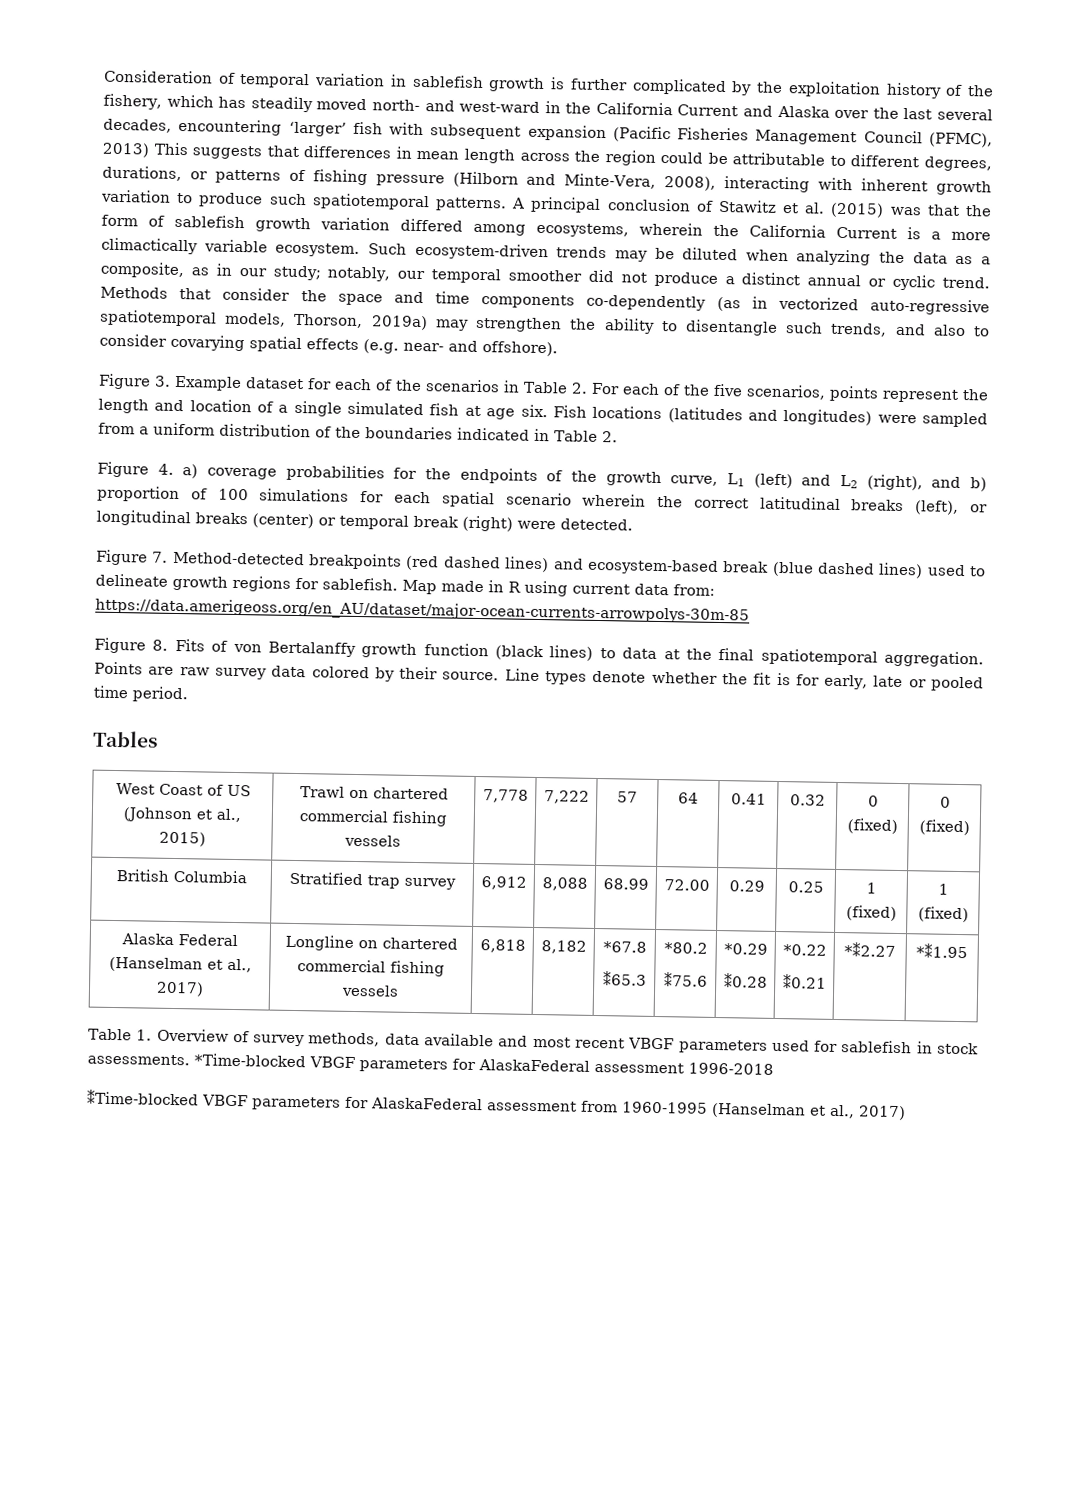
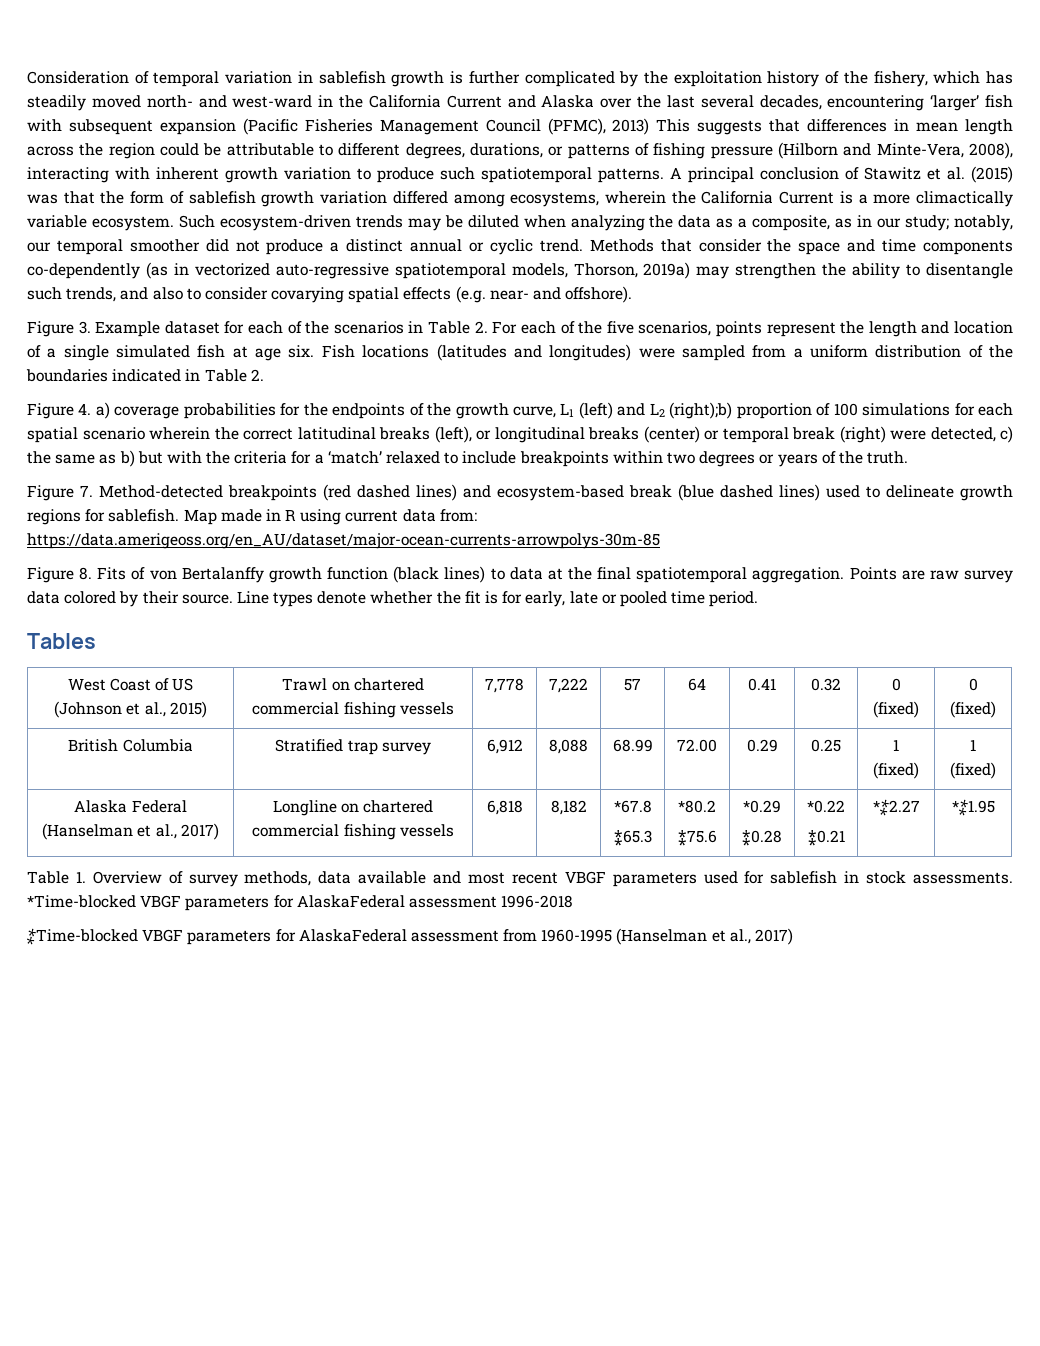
- Figure 4. a) coverage probabilities for the endpoints of the growth curve, L1 (left) and L2 (right), and b) proportion of 100 simulations for each spatial scenario wherein the correct latitudinal breaks (left), or longitudinal breaks (center) or temporal break (right) were detected.
+ Figure 4. a) coverage probabilities for the endpoints of the growth curve, L1 (left) and L2 (right);b) proportion of 100 simulations for each spatial scenario wherein the correct latitudinal breaks (left), or longitudinal breaks (center) or temporal break (right) were detected, c) the same as b) but with the criteria for a ‘match’ relaxed to include breakpoints within two degrees or years of the truth.

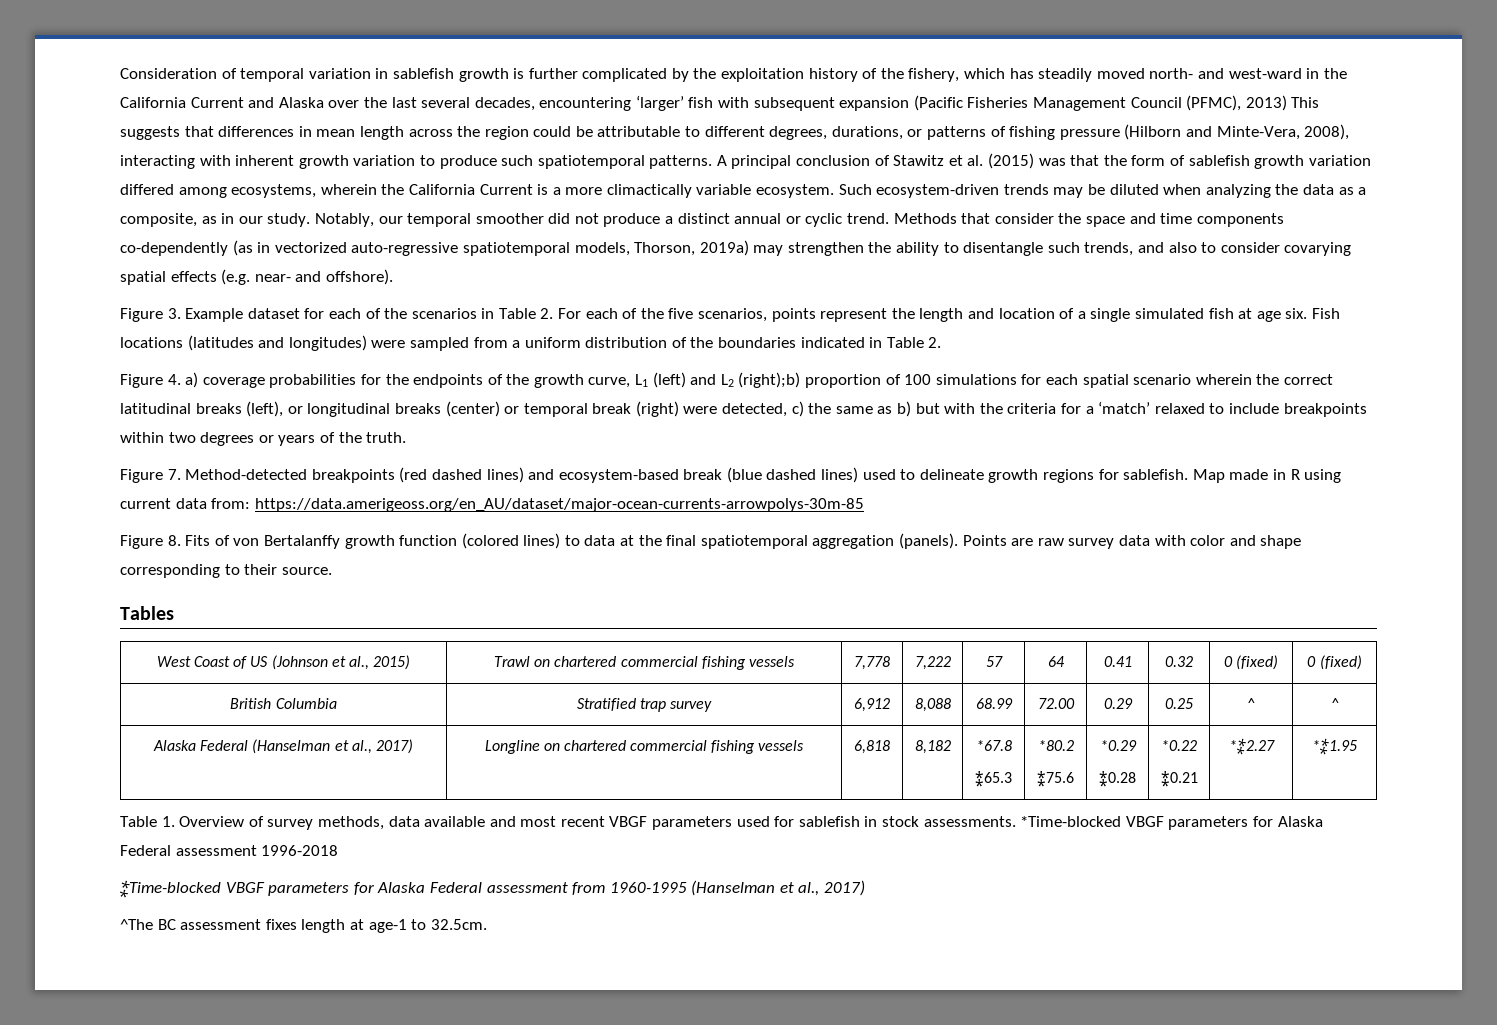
- Such ecosystem-driven trends may be diluted when analyzing the data as a composite, as in our study; notably, our temporal smoother did not produce a distinct annual or cyclic trend.
+ Such ecosystem-driven trends may be diluted when analyzing the data as a composite, as in our study. Notably, our temporal smoother did not produce a distinct annual or cyclic trend.
- Figure 8. Fits of von Bertalanffy growth function (black lines) to data at the final spatiotemporal aggregation.
+ Figure 8. Fits of von Bertalanffy growth function (colored lines) to data at the final spatiotemporal aggregation (panels).
- Points are raw survey data colored by their source. Line types denote whether the fit is for early, late or pooled time period.
+ Points are raw survey data with color and shape corresponding to their source.
- British Columbia | Stratified trap survey | 6,912 | 8,088 | 68.99 | 72.00 | 0.29 | 0.25 | 1 (fixed) | 1 (fixed)
+ British Columbia | Stratified trap survey | 6,912 | 8,088 | 68.99 | 72.00 | 0.29 | 0.25 | ^ | ^
- *Time-blocked VBGF parameters for AlaskaFederal assessment 1996-2018
+ *Time-blocked VBGF parameters for Alaska Federal assessment 1996-2018
- ⁑Time-blocked VBGF parameters for AlaskaFederal assessment from 1960-1995 (Hanselman et al., 2017)
+ ⁑Time-blocked VBGF parameters for Alaska Federal assessment from 1960-1995 (Hanselman et al., 2017)
+ ^The BC assessment fixes length at age-1 to 32.5cm.

